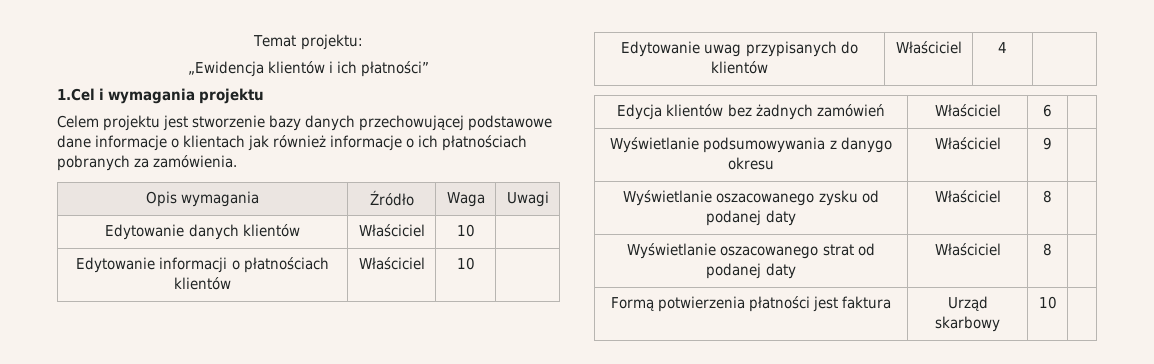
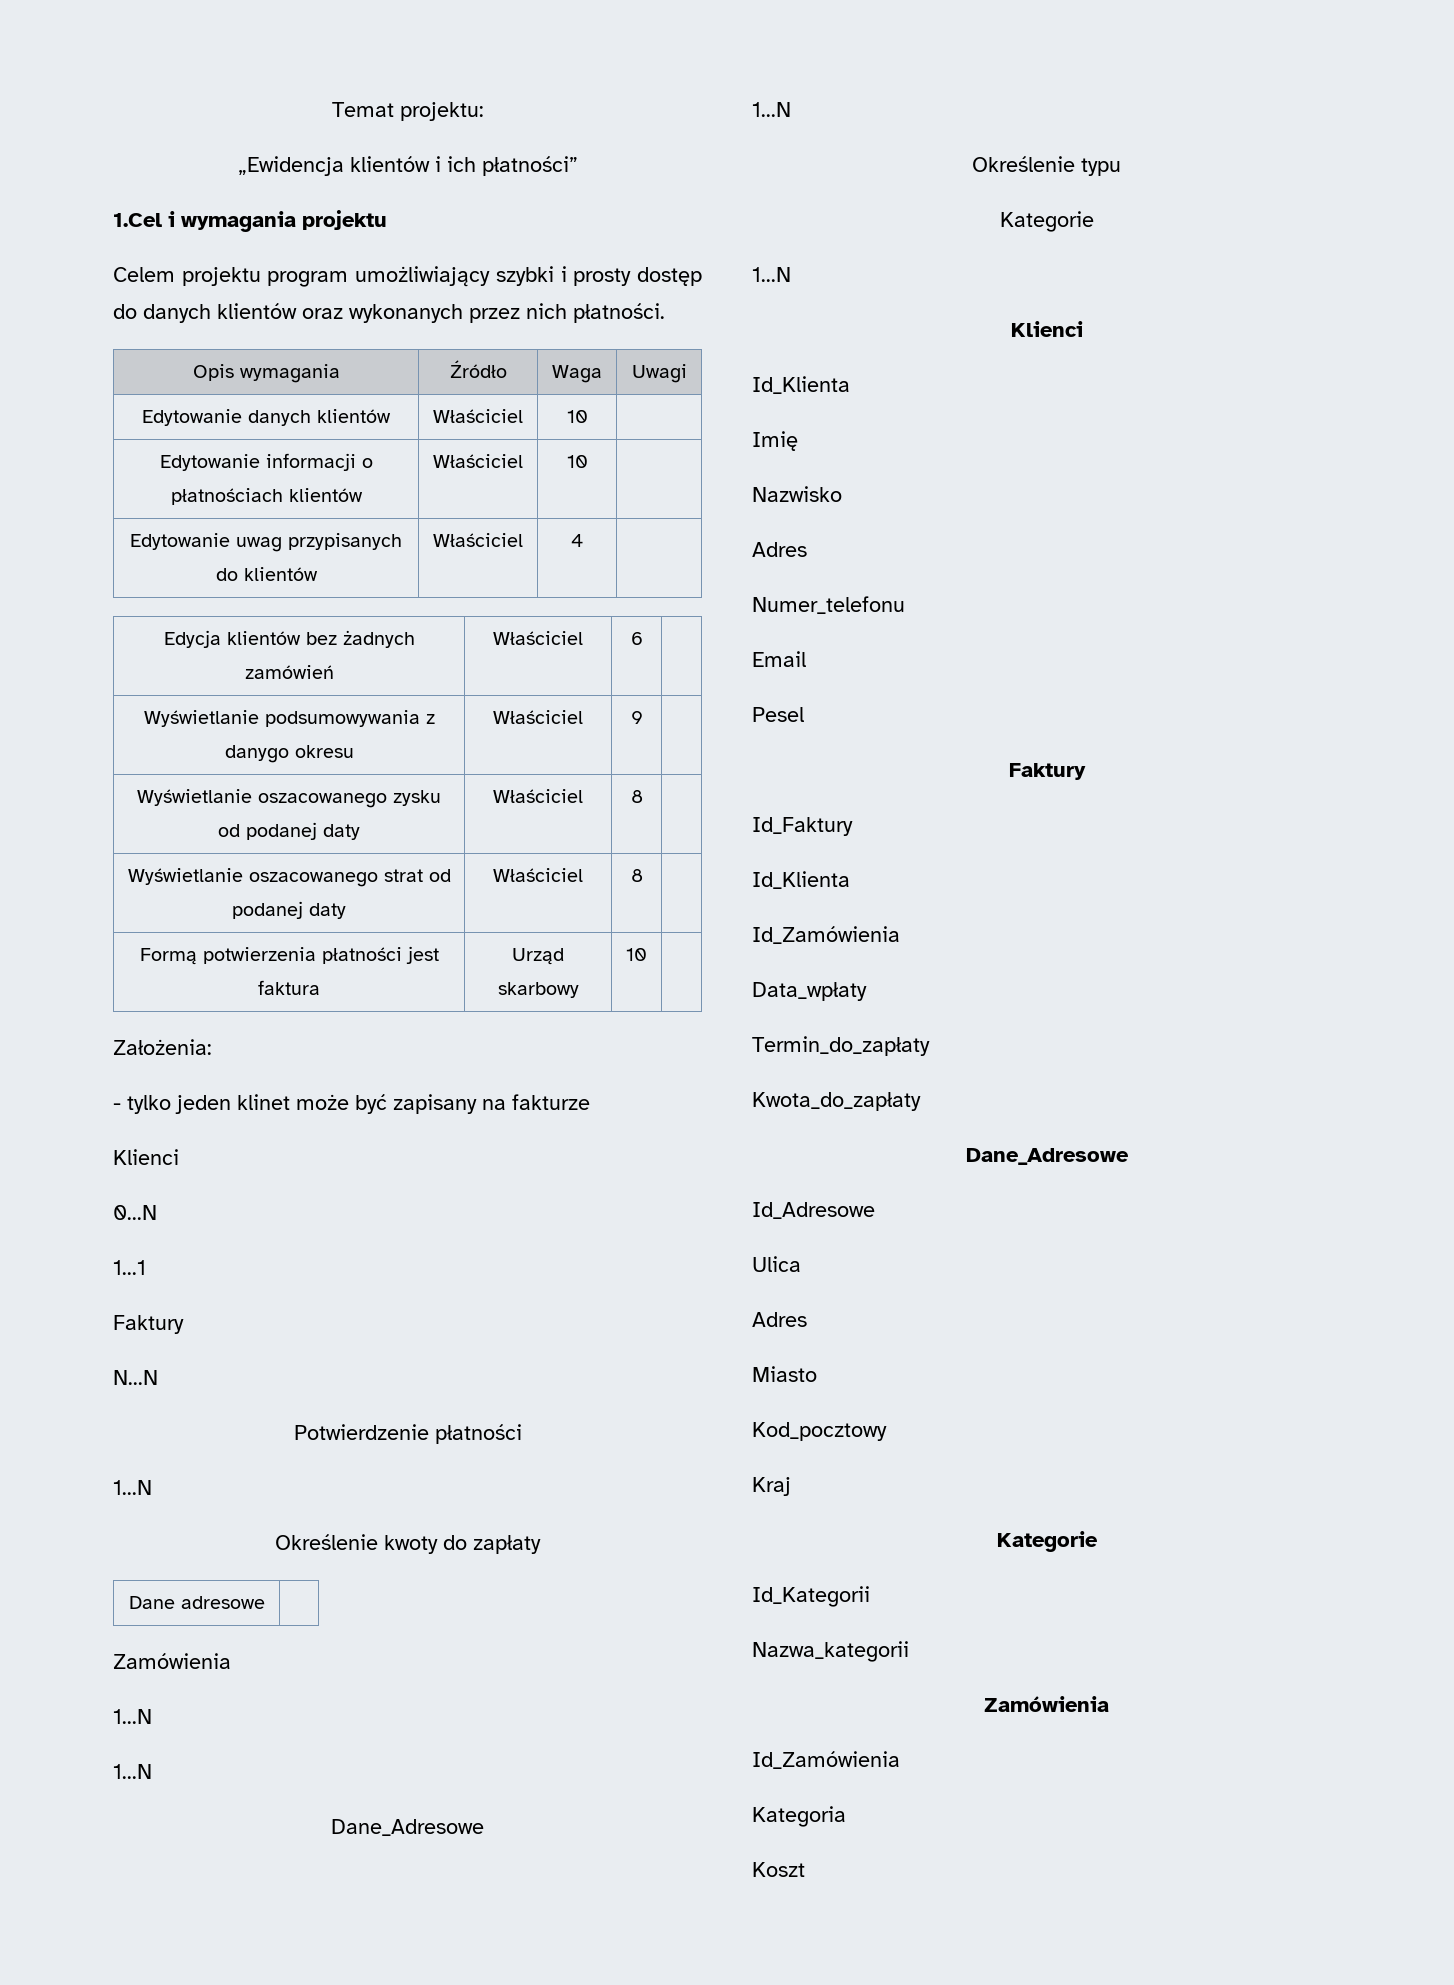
- Celem projektu jest stworzenie bazy danych przechowującej podstawowe dane informacje o klientach jak również informacje o ich płatnościach pobranych za zamówienia.
+ Celem projektu program umożliwiający szybki i prosty dostęp do danych klientów oraz wykonanych przez nich płatności.
+ Założenia:
+ - tylko jeden klinet może być zapisany na fakturze
+ Klienci
+ 0...N
+ 1...1
+ Faktury
+ N...N
+ Potwierdzenie płatności
+ 1...N
+ Określenie kwoty do zapłaty
+ Dane adresowe |
+ Zamówienia
+ 1...N
+ 1...N
+ Dane_Adresowe
+ 1...N
+ Określenie typu
+ Kategorie
+ 1...N
+ Klienci
+ Id_Klienta
+ Imię
+ Nazwisko
+ Adres
+ Numer_telefonu
+ Email
+ Pesel
+ Faktury
+ Id_Faktury
+ Id_Klienta
+ Id_Zamówienia
+ Data_wpłaty
+ Termin_do_zapłaty
+ Kwota_do_zapłaty
+ Dane_Adresowe
+ Id_Adresowe
+ Ulica
+ Adres
+ Miasto
+ Kod_pocztowy
+ Kraj
+ Kategorie
+ Id_Kategorii
+ Nazwa_kategorii
+ Zamówienia
+ Id_Zamówienia
+ Kategoria
+ Koszt

